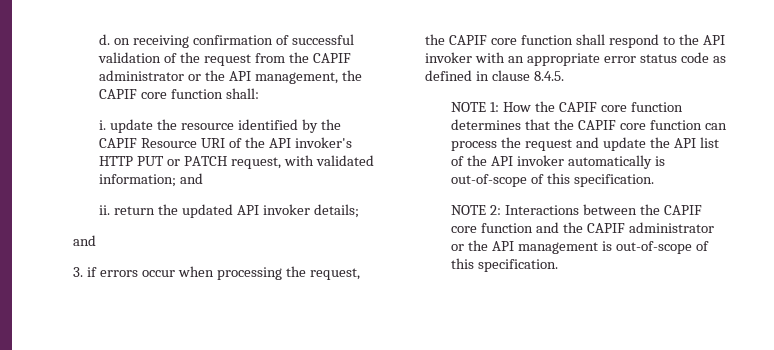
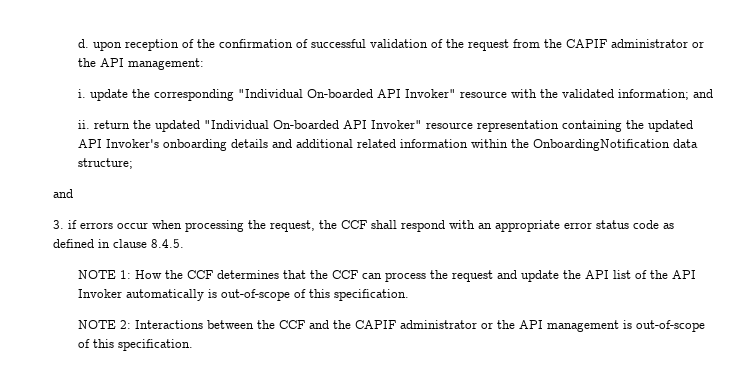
- d. on receiving confirmation of successful validation of the request from the CAPIF administrator or the API management, the CAPIF core function shall:
- i. update the resource identified by the CAPIF Resource URI of the API invoker's HTTP PUT or PATCH request, with validated information; and
+ d. upon reception of the confirmation of successful validation of the request from the CAPIF administrator or the API management:
+ i. update the corresponding "Individual On-boarded API Invoker" resource with the validated information; and
- ii. return the updated API invoker details;
+ ii. return the updated "Individual On-boarded API Invoker" resource representation containing the updated API Invoker's onboarding details and additional related information within the OnboardingNotification data structure;
- 3. if errors occur when processing the request, the CAPIF core function shall respond to the API invoker with an appropriate error status code as defined in clause 8.4.5.
+ 3. if errors occur when processing the request, the CCF shall respond with an appropriate error status code as defined in clause 8.4.5.
- NOTE 1: How the CAPIF core function determines that the CAPIF core function can process the request and update the API list of the API invoker automatically is out-of-scope of this specification.
+ NOTE 1: How the CCF determines that the CCF can process the request and update the API list of the API Invoker automatically is out-of-scope of this specification.
- NOTE 2: Interactions between the CAPIF core function and the CAPIF administrator or the API management is out-of-scope of this specification.
+ NOTE 2: Interactions between the CCF and the CAPIF administrator or the API management is out-of-scope of this specification.

